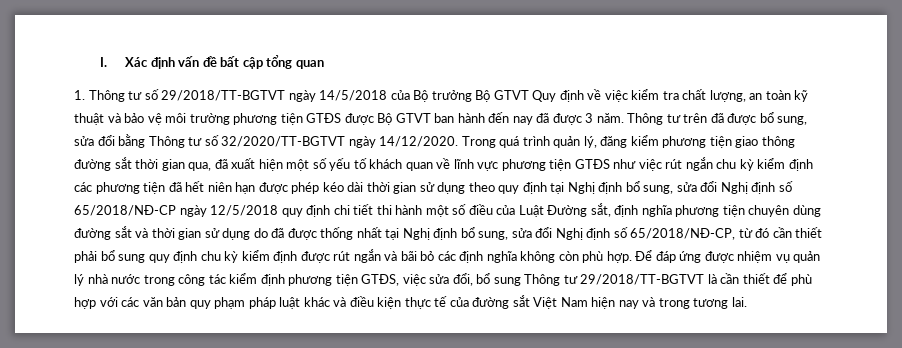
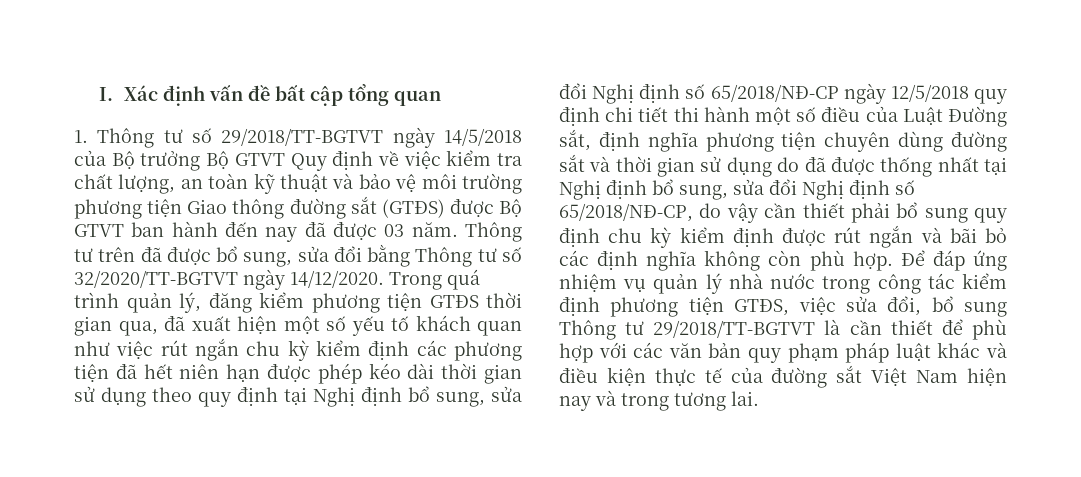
- 1. Thông tư số 29/2018/TT-BGTVT ngày 14/5/2018 của Bộ trưởng Bộ GTVT Quy định về việc kiểm tra chất lượng, an toàn kỹ thuật và bảo vệ môi trường phương tiện GTĐS được Bộ GTVT ban hành đến nay đã được 3 năm.
+ 1. Thông tư số 29/2018/TT-BGTVT ngày 14/5/2018 của Bộ trưởng Bộ GTVT Quy định về việc kiểm tra chất lượng, an toàn kỹ thuật và bảo vệ môi trường phương tiện Giao thông đường sắt (GTĐS) được Bộ GTVT ban hành đến nay đã được 03 năm.
- Trong quá trình quản lý, đăng kiểm phương tiện giao thông đường sắt thời gian qua, đã xuất hiện một số yếu tố khách quan về lĩnh vực phương tiện GTĐS như việc rút ngắn chu kỳ kiểm định các phương tiện đã hết niên hạn được phép kéo dài thời gian sử dụng theo quy định tại Nghị định bổ sung, sửa đổi Nghị định số 65/2018/NĐ-CP ngày 12/5/2018 quy định chi tiết thi hành một số điều của Luật Đường sắt, định nghĩa phương tiện chuyên dùng đường sắt và thời gian sử dụng do đã được thống nhất tại Nghị định bổ sung, sửa đổi Nghị định số 65/2018/NĐ-CP, từ đó cần thiết phải bổ sung quy định chu kỳ kiểm định được rút ngắn và bãi bỏ các định nghĩa không còn phù hợp.
+ Trong quá trình quản lý, đăng kiểm phương tiện GTĐS thời gian qua, đã xuất hiện một số yếu tố khách quan như việc rút ngắn chu kỳ kiểm định các phương tiện đã hết niên hạn được phép kéo dài thời gian sử dụng theo quy định tại Nghị định bổ sung, sửa đổi Nghị định số 65/2018/NĐ-CP ngày 12/5/2018 quy định chi tiết thi hành một số điều của Luật Đường sắt, định nghĩa phương tiện chuyên dùng đường sắt và thời gian sử dụng do đã được thống nhất tại Nghị định bổ sung, sửa đổi Nghị định số 65/2018/NĐ-CP, do vậy cần thiết phải bổ sung quy định chu kỳ kiểm định được rút ngắn và bãi bỏ các định nghĩa không còn phù hợp.
- Để đáp ứng được nhiệm vụ quản lý nhà nước trong công tác kiểm định phương tiện GTĐS, việc sửa đổi, bổ sung Thông tư 29/2018/TT-BGTVT là cần thiết để phù hợp với các văn bản quy phạm pháp luật khác và điều kiện thực tế của đường sắt Việt Nam hiện nay và trong tương lai.
+ Để đáp ứng nhiệm vụ quản lý nhà nước trong công tác kiểm định phương tiện GTĐS, việc sửa đổi, bổ sung Thông tư 29/2018/TT-BGTVT là cần thiết để phù hợp với các văn bản quy phạm pháp luật khác và điều kiện thực tế của đường sắt Việt Nam hiện nay và trong tương lai.

